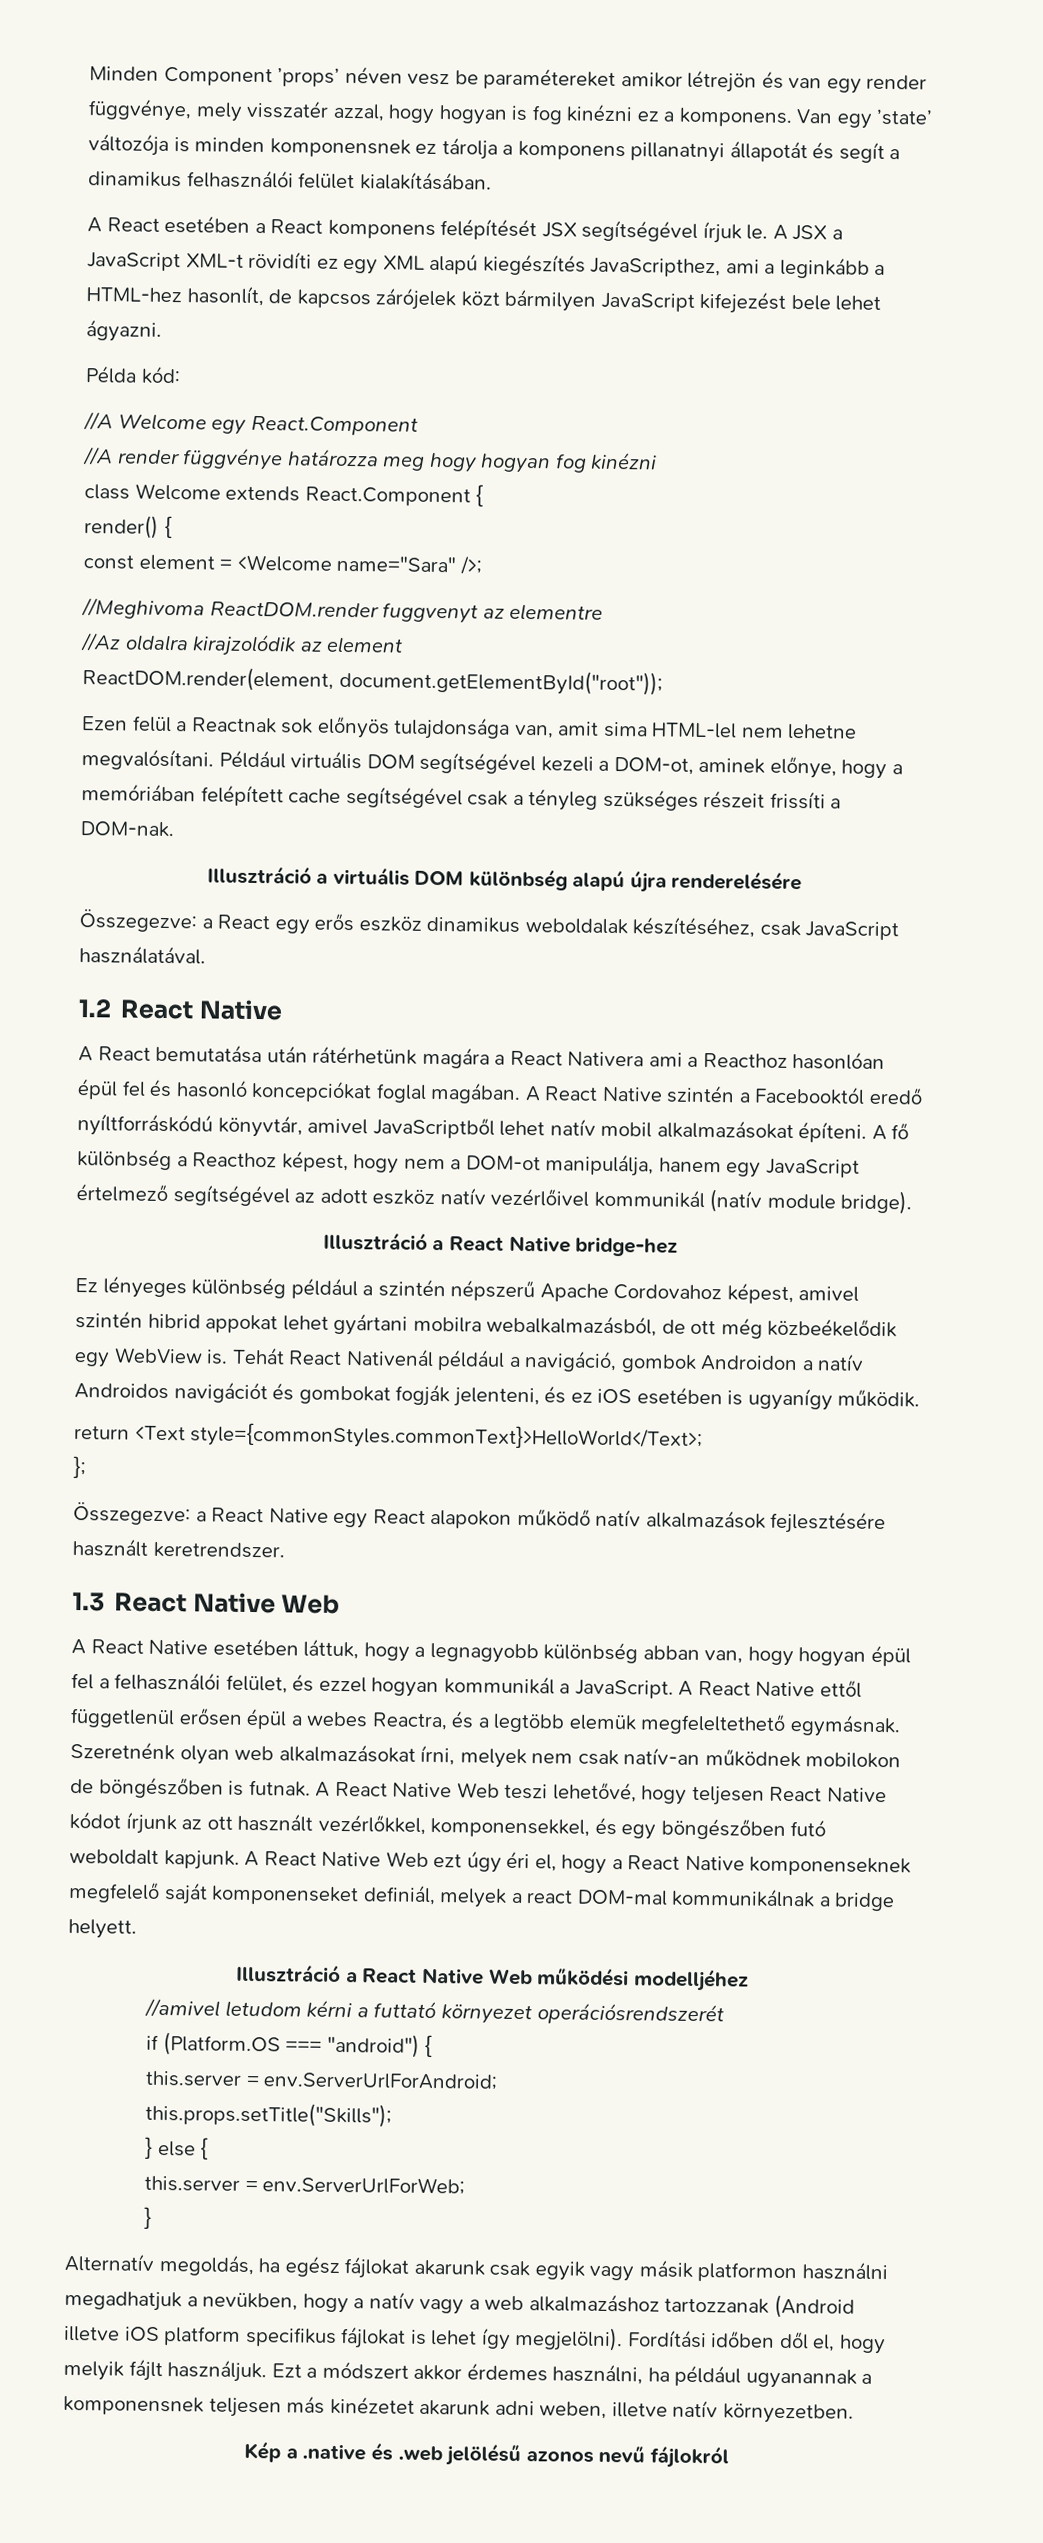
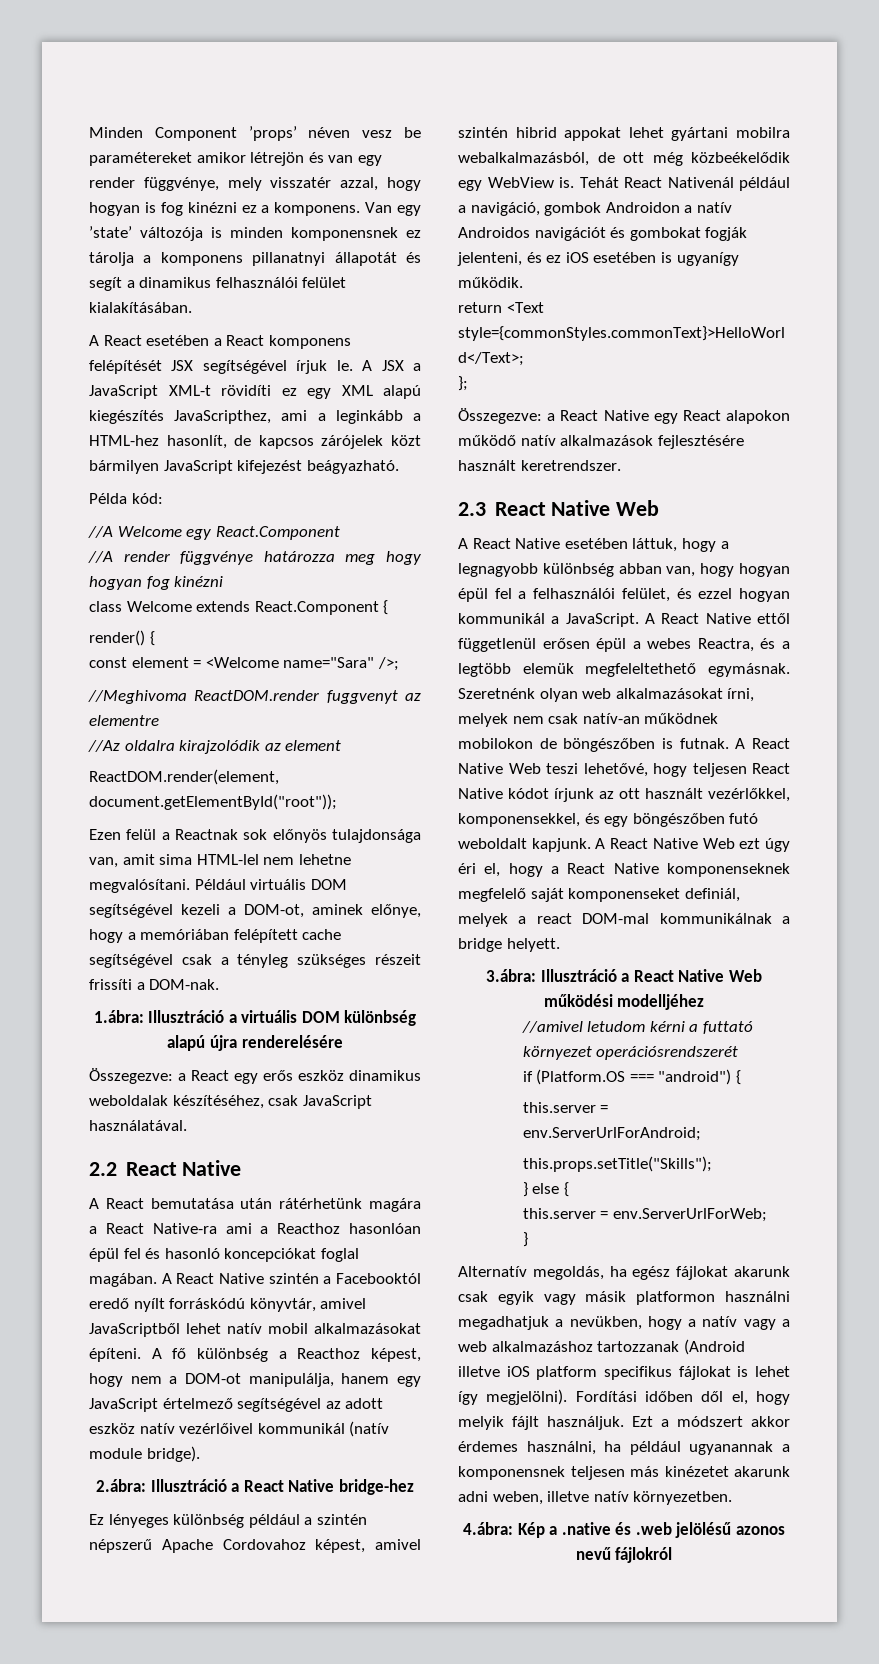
- A JSX a JavaScript XML-t rövidíti ez egy XML alapú kiegészítés JavaScripthez, ami a leginkább a HTML-hez hasonlít, de kapcsos zárójelek közt bármilyen JavaScript kifejezést bele lehet ágyazni.
+ A JSX a JavaScript XML-t rövidíti ez egy XML alapú kiegészítés JavaScripthez, ami a leginkább a HTML-hez hasonlít, de kapcsos zárójelek közt bármilyen JavaScript kifejezést beágyazható.
- Illusztráció a virtuális DOM különbség alapú újra renderelésére
+ 1.ábra: Illusztráció a virtuális DOM különbség alapú újra renderelésére
- 1.2 React Native
+ 2.2 React Native
- A React bemutatása után rátérhetünk magára a React Nativera ami a Reacthoz hasonlóan épül fel és hasonló koncepciókat foglal magában.
+ A React bemutatása után rátérhetünk magára a React Native-ra ami a Reacthoz hasonlóan épül fel és hasonló koncepciókat foglal magában.
- A React Native szintén a Facebooktól eredő nyíltforráskódú könyvtár, amivel JavaScriptből lehet natív mobil alkalmazásokat építeni.
+ A React Native szintén a Facebooktól eredő nyílt forráskódú könyvtár, amivel JavaScriptből lehet natív mobil alkalmazásokat építeni.
- Illusztráció a React Native bridge-hez
+ 2.ábra: Illusztráció a React Native bridge-hez
- 1.3 React Native Web
+ 2.3 React Native Web
- Illusztráció a React Native Web működési modelljéhez
+ 3.ábra: Illusztráció a React Native Web működési modelljéhez
- Kép a .native és .web jelölésű azonos nevű fájlokról
+ 4.ábra: Kép a .native és .web jelölésű azonos nevű fájlokról

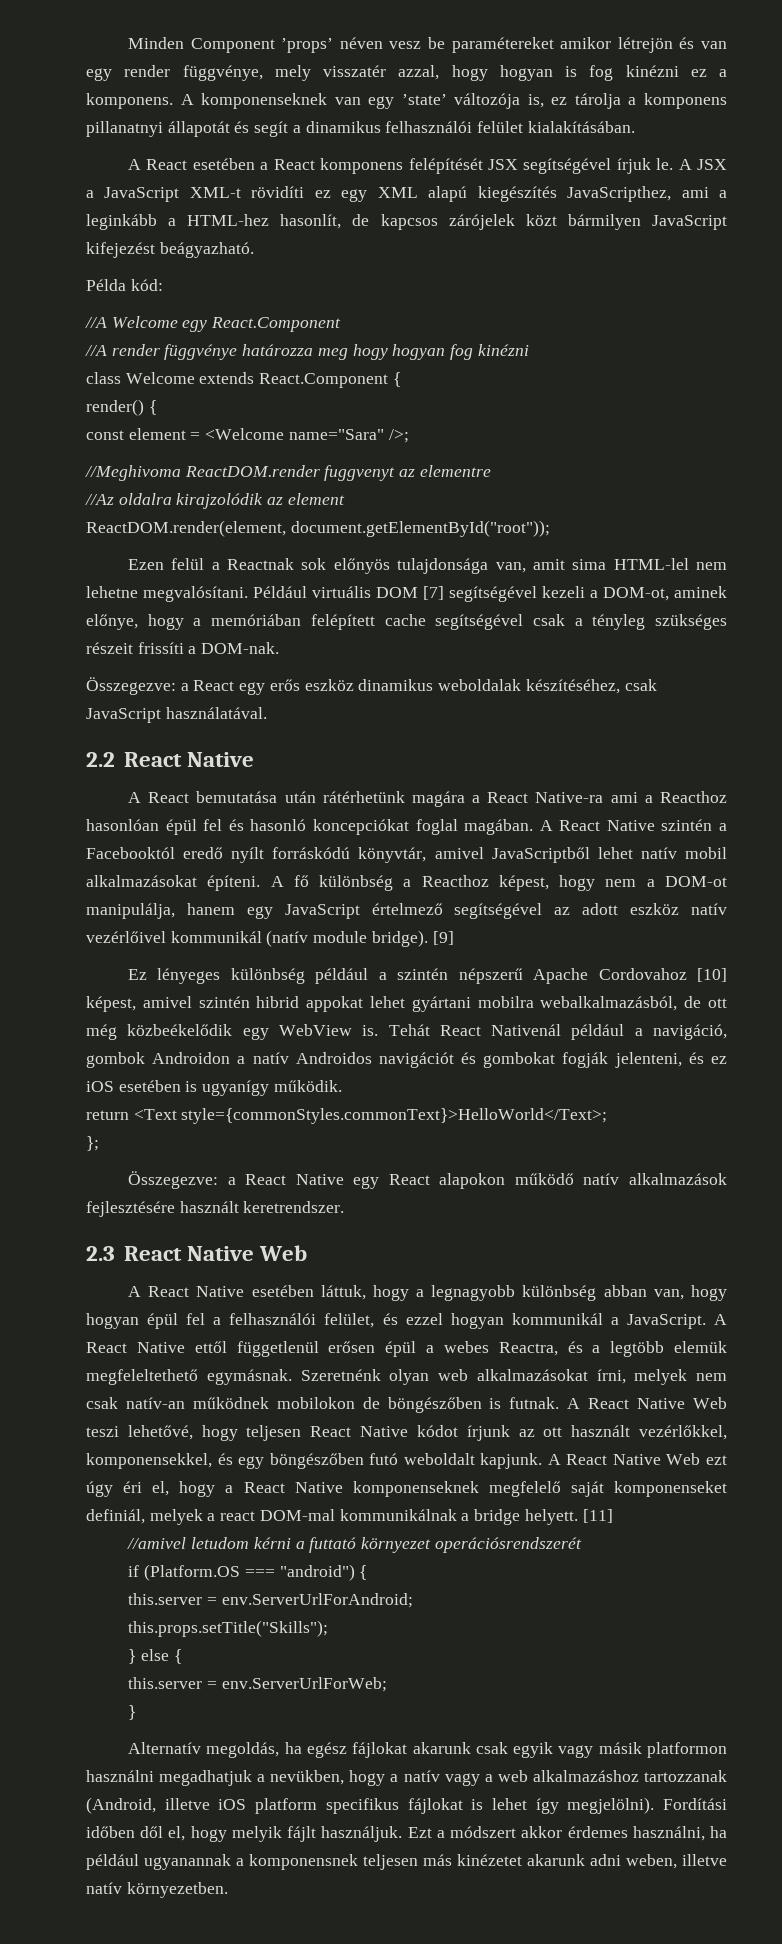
- Van egy ’state’ változója is minden komponensnek ez tárolja a komponens pillanatnyi állapotát és segít a dinamikus felhasználói felület kialakításában.
+ A komponenseknek van egy ’state’ változója is, ez tárolja a komponens pillanatnyi állapotát és segít a dinamikus felhasználói felület kialakításában.
- Például virtuális DOM segítségével kezeli a DOM-ot, aminek előnye, hogy a memóriában felépített cache segítségével csak a tényleg szükséges részeit frissíti a DOM-nak.
+ Például virtuális DOM [7] segítségével kezeli a DOM-ot, aminek előnye, hogy a memóriában felépített cache segítségével csak a tényleg szükséges részeit frissíti a DOM-nak.
- 1.ábra: Illusztráció a virtuális DOM különbség alapú újra renderelésére
- A fő különbség a Reacthoz képest, hogy nem a DOM-ot manipulálja, hanem egy JavaScript értelmező segítségével az adott eszköz natív vezérlőivel kommunikál (natív module bridge).
- 2.ábra: Illusztráció a React Native bridge-hez
+ A fő különbség a Reacthoz képest, hogy nem a DOM-ot manipulálja, hanem egy JavaScript értelmező segítségével az adott eszköz natív vezérlőivel kommunikál (natív module bridge). [9]
- Ez lényeges különbség például a szintén népszerű Apache Cordovahoz képest, amivel szintén hibrid appokat lehet gyártani mobilra webalkalmazásból, de ott még közbeékelődik egy WebView is.
+ Ez lényeges különbség például a szintén népszerű Apache Cordovahoz [10] képest, amivel szintén hibrid appokat lehet gyártani mobilra webalkalmazásból, de ott még közbeékelődik egy WebView is.
- A React Native Web ezt úgy éri el, hogy a React Native komponenseknek megfelelő saját komponenseket definiál, melyek a react DOM-mal kommunikálnak a bridge helyett.
- 3.ábra: Illusztráció a React Native Web működési modelljéhez
+ A React Native Web ezt úgy éri el, hogy a React Native komponenseknek megfelelő saját komponenseket definiál, melyek a react DOM-mal kommunikálnak a bridge helyett. [11]
- Alternatív megoldás, ha egész fájlokat akarunk csak egyik vagy másik platformon használni megadhatjuk a nevükben, hogy a natív vagy a web alkalmazáshoz tartozzanak (Android illetve iOS platform specifikus fájlokat is lehet így megjelölni).
+ Alternatív megoldás, ha egész fájlokat akarunk csak egyik vagy másik platformon használni megadhatjuk a nevükben, hogy a natív vagy a web alkalmazáshoz tartozzanak (Android, illetve iOS platform specifikus fájlokat is lehet így megjelölni).
- 4.ábra: Kép a .native és .web jelölésű azonos nevű fájlokról

